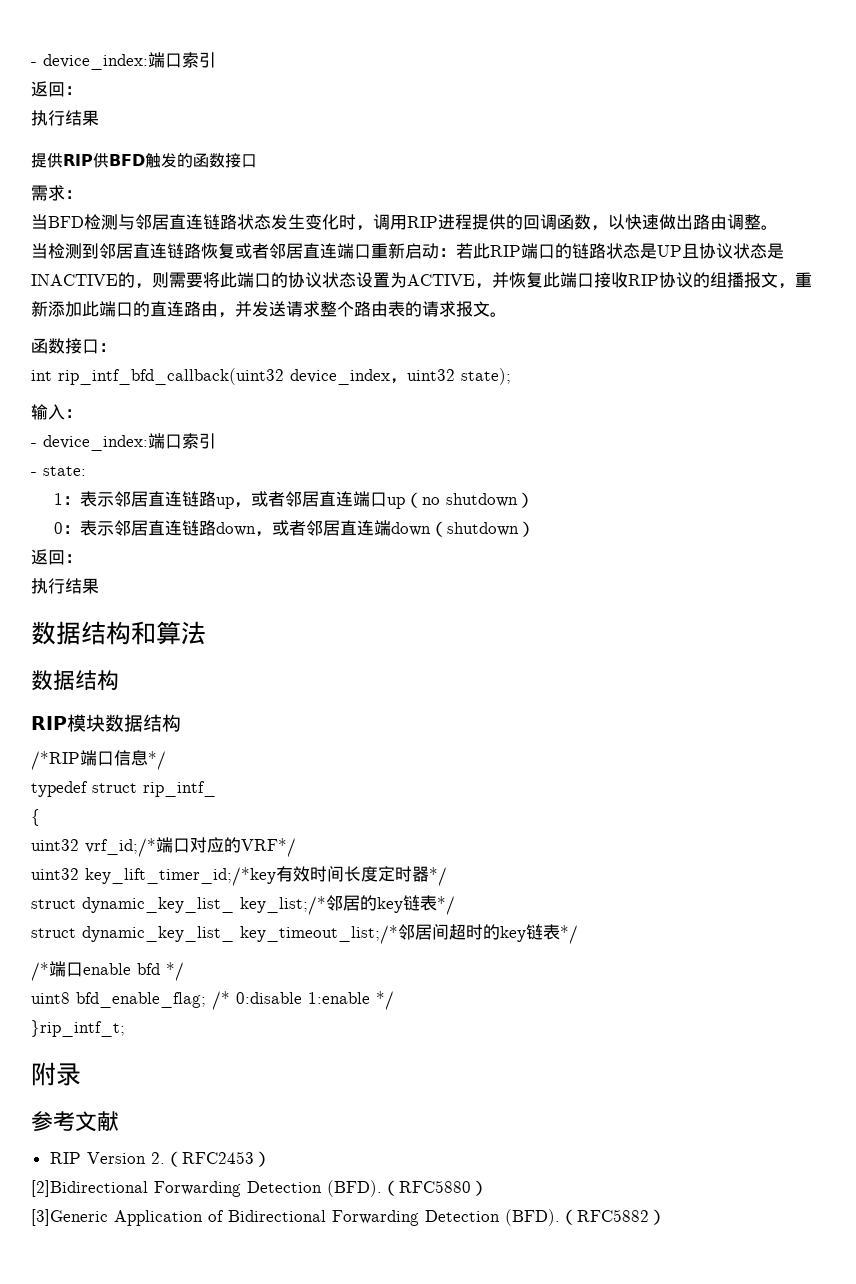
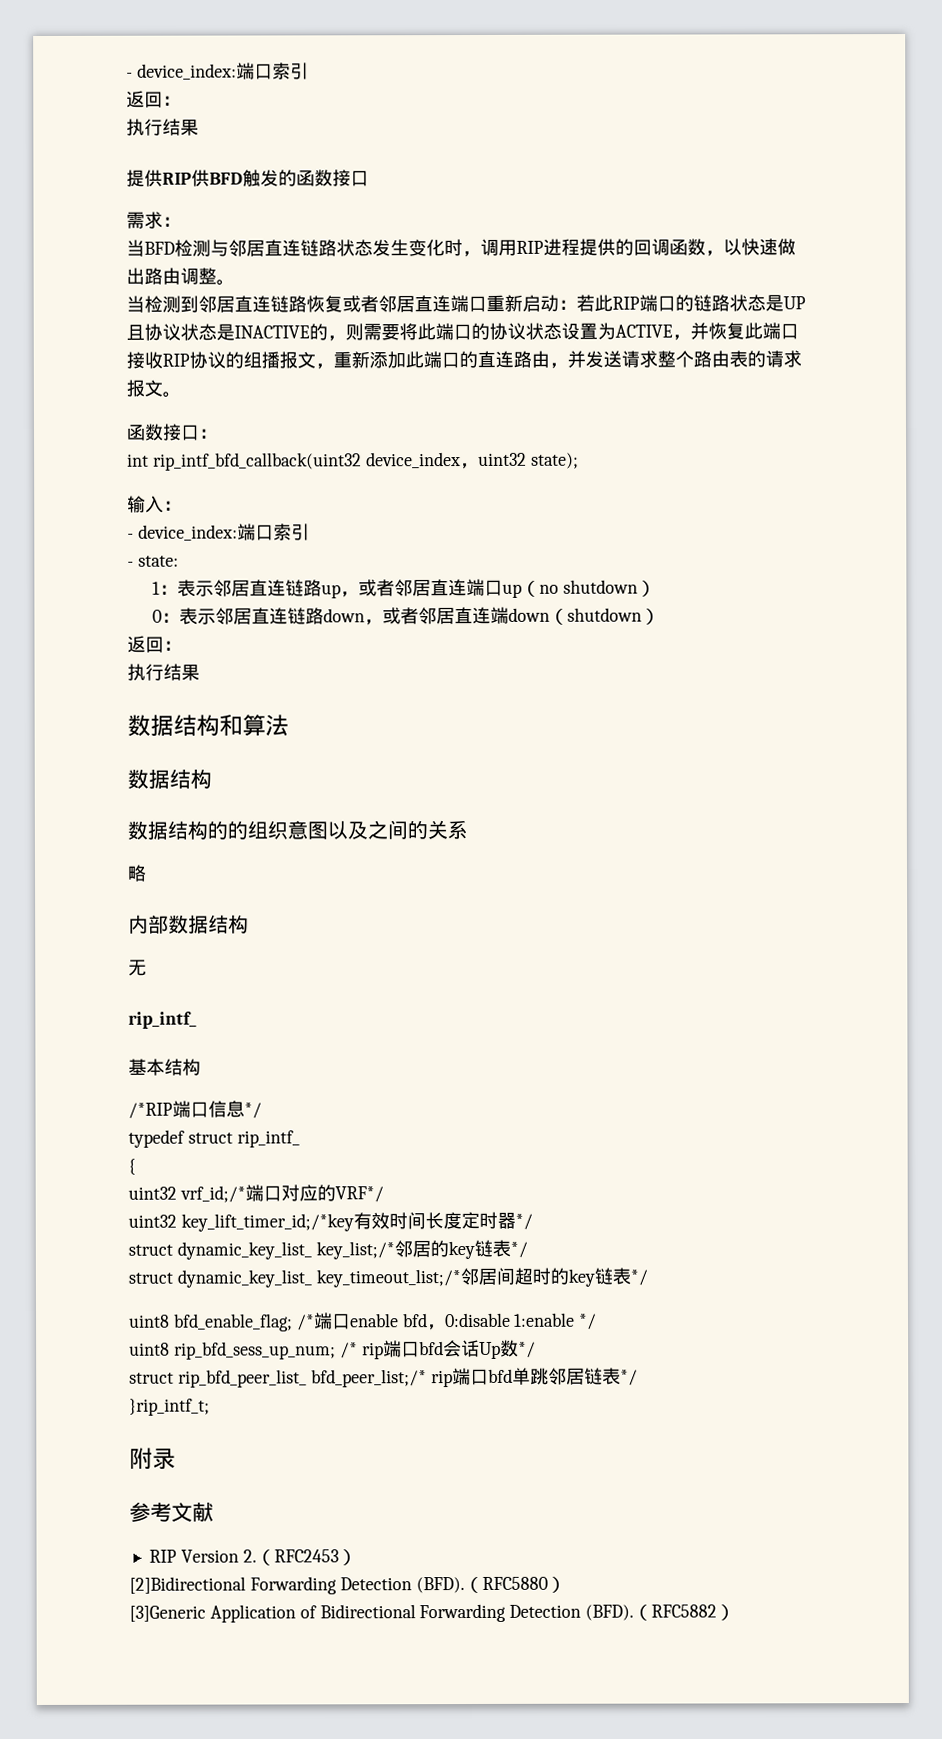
- RIP模块数据结构
+ 数据结构的的组织意图以及之间的关系
+ 略
+ 内部数据结构
+ 无
+ rip_intf_
+ 基本结构
- /*端口enable bfd */
- uint8 bfd_enable_flag; /* 0:disable 1:enable */
+ uint8 bfd_enable_flag; /*端口enable bfd，0:disable 1:enable */
+ uint8 rip_bfd_sess_up_num; /* rip端口bfd会话Up数*/
+ struct rip_bfd_peer_list_ bfd_peer_list;/* rip端口bfd单跳邻居链表*/

